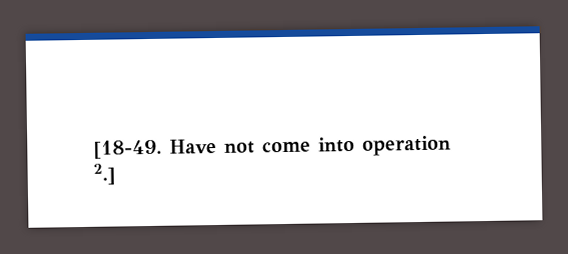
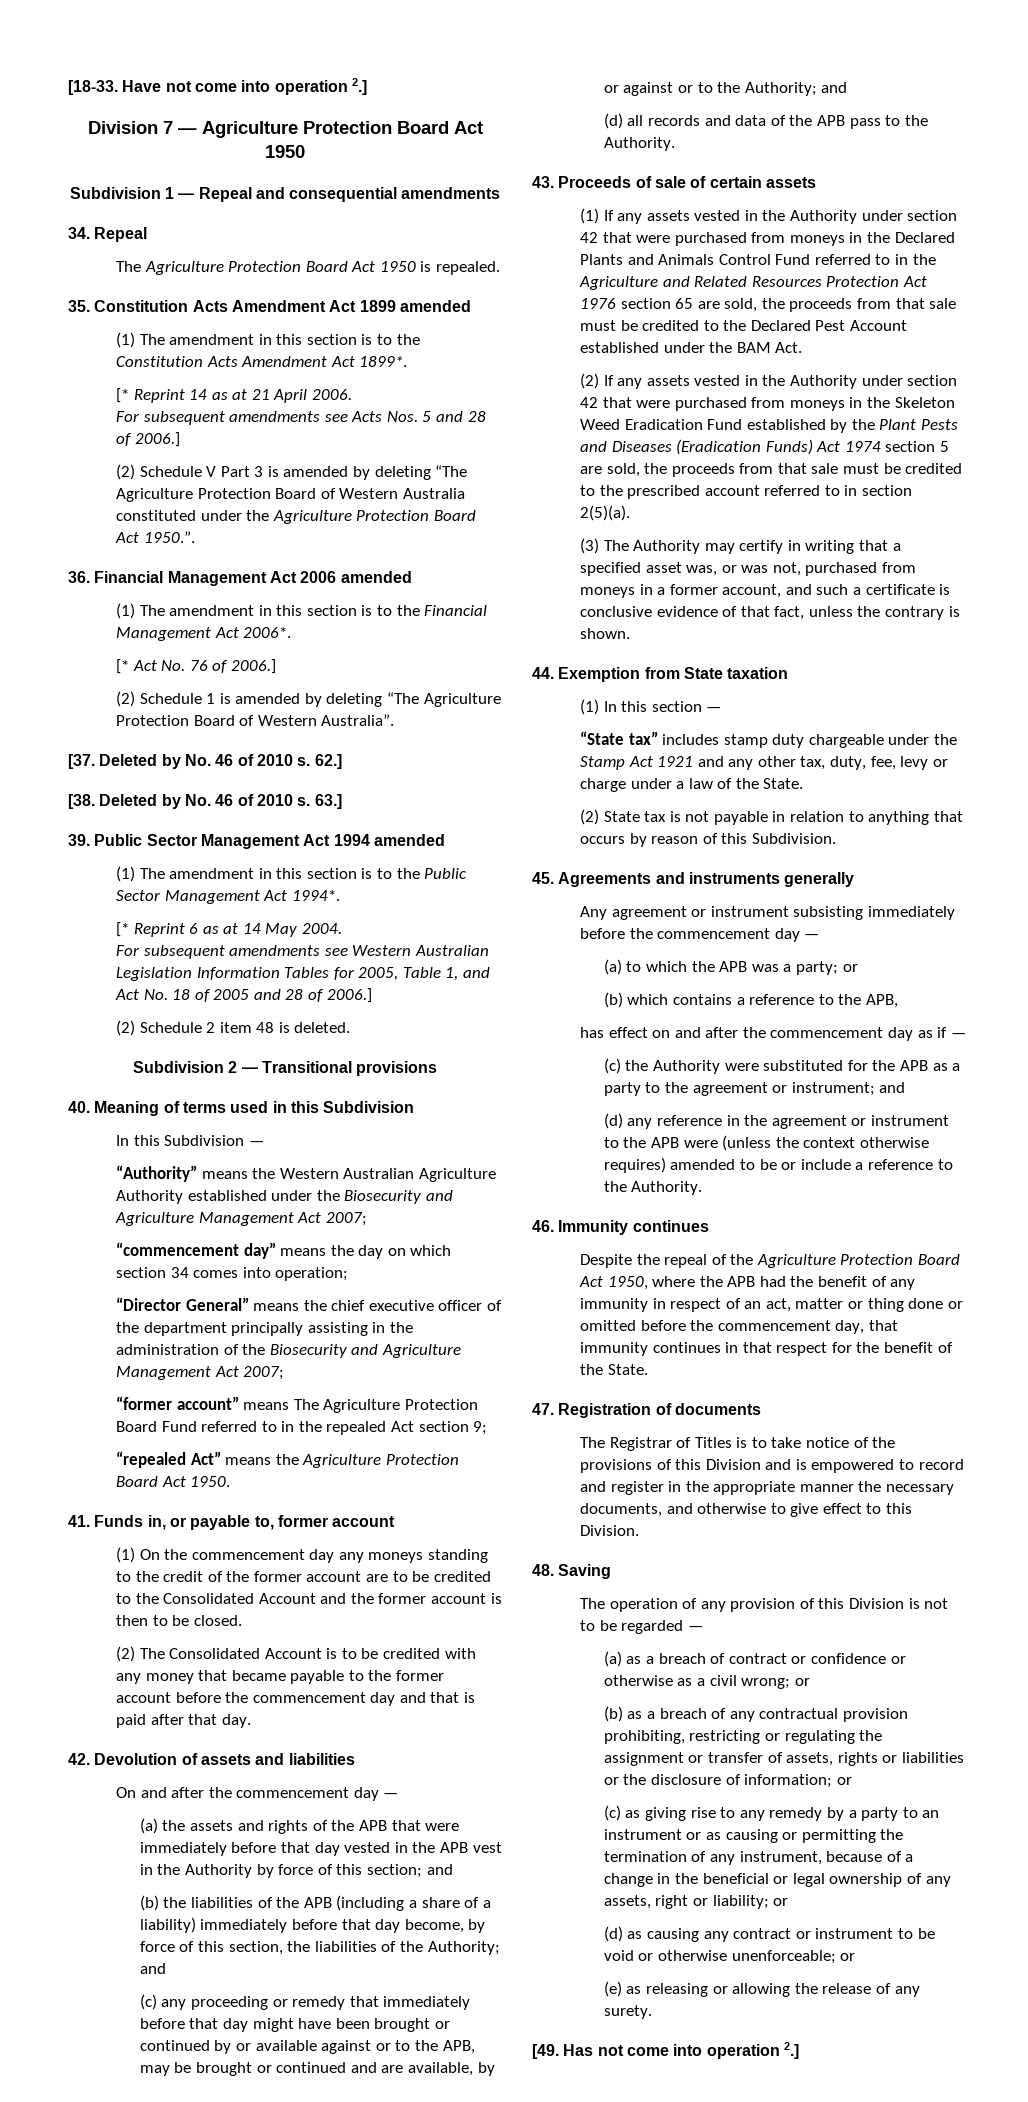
- [18-49.
+ [18-33.
+ Division 7 — Agriculture Protection Board Act 1950
+ Subdivision 1 — Repeal and consequential amendments
+ 34. Repeal
+ The Agriculture Protection Board Act 1950 is repealed.
+ 35. Constitution Acts Amendment Act 1899 amended
+ (1) The amendment in this section is to the Constitution Acts Amendment Act 1899*.
+ [* Reprint 14 as at 21 April 2006.
+ For subsequent amendments see Acts Nos. 5 and 28 of 2006.]
+ (2) Schedule V Part 3 is amended by deleting “The Agriculture Protection Board of Western Australia constituted under the Agriculture Protection Board Act 1950.”.
+ 36. Financial Management Act 2006 amended
+ (1) The amendment in this section is to the Financial Management Act 2006*.
+ [* Act No. 76 of 2006.]
+ (2) Schedule 1 is amended by deleting “The Agriculture Protection Board of Western Australia”.
+ [37. Deleted by No. 46 of 2010 s. 62.]
+ [38. Deleted by No. 46 of 2010 s. 63.]
+ 39. Public Sector Management Act 1994 amended
+ (1) The amendment in this section is to the Public Sector Management Act 1994*.
+ [* Reprint 6 as at 14 May 2004.
+ For subsequent amendments see Western Australian Legislation Information Tables for 2005, Table 1, and Act No. 18 of 2005 and 28 of 2006.]
+ (2) Schedule 2 item 48 is deleted.
+ Subdivision 2 — Transitional provisions
+ 40. Meaning of terms used in this Subdivision
+ In this Subdivision —
+ “Authority” means the Western Australian Agriculture Authority established under the Biosecurity and Agriculture Management Act 2007;
+ “commencement day” means the day on which section 34 comes into operation;
+ “Director General” means the chief executive officer of the department principally assisting in the administration of the Biosecurity and Agriculture Management Act 2007;
+ “former account” means The Agriculture Protection Board Fund referred to in the repealed Act section 9;
+ “repealed Act” means the Agriculture Protection Board Act 1950.
+ 41. Funds in, or payable to, former account
+ (1) On the commencement day any moneys standing to the credit of the former account are to be credited to the Consolidated Account and the former account is then to be closed.
+ (2) The Consolidated Account is to be credited with any money that became payable to the former account before the commencement day and that is paid after that day.
+ 42. Devolution of assets and liabilities
+ On and after the commencement day —
+ (a) the assets and rights of the APB that were immediately before that day vested in the APB vest in the Authority by force of this section; and
+ (b) the liabilities of the APB (including a share of a liability) immediately before that day become, by force of this section, the liabilities of the Authority; and
+ (c) any proceeding or remedy that immediately before that day might have been brought or continued by or available against or to the APB, may be brought or continued and are available, by or against or to the Authority; and
+ (d) all records and data of the APB pass to the Authority.
+ 43. Proceeds of sale of certain assets
+ (1) If any assets vested in the Authority under section 42 that were purchased from moneys in the Declared Plants and Animals Control Fund referred to in the Agriculture and Related Resources Protection Act 1976 section 65 are sold, the proceeds from that sale must be credited to the Declared Pest Account established under the BAM Act.
+ (2) If any assets vested in the Authority under section 42 that were purchased from moneys in the Skeleton Weed Eradication Fund established by the Plant Pests and Diseases (Eradication Funds) Act 1974 section 5 are sold, the proceeds from that sale must be credited to the prescribed account referred to in section 2(5)(a).
+ (3) The Authority may certify in writing that a specified asset was, or was not, purchased from moneys in a former account, and such a certificate is conclusive evidence of that fact, unless the contrary is shown.
+ 44. Exemption from State taxation
+ (1) In this section —
+ “State tax” includes stamp duty chargeable under the Stamp Act 1921 and any other tax, duty, fee, levy or charge under a law of the State.
+ (2) State tax is not payable in relation to anything that occurs by reason of this Subdivision.
+ 45. Agreements and instruments generally
+ Any agreement or instrument subsisting immediately before the commencement day —
+ (a) to which the APB was a party; or
+ (b) which contains a reference to the APB,
+ has effect on and after the commencement day as if —
+ (c) the Authority were substituted for the APB as a party to the agreement or instrument; and
+ (d) any reference in the agreement or instrument to the APB were (unless the context otherwise requires) amended to be or include a reference to the Authority.
+ 46. Immunity continues
+ Despite the repeal of the Agriculture Protection Board Act 1950, where the APB had the benefit of any immunity in respect of an act, matter or thing done or omitted before the commencement day, that immunity continues in that respect for the benefit of the State.
+ 47. Registration of documents
+ The Registrar of Titles is to take notice of the provisions of this Division and is empowered to record and register in the appropriate manner the necessary documents, and otherwise to give effect to this Division.
+ 48. Saving
+ The operation of any provision of this Division is not to be regarded —
+ (a) as a breach of contract or confidence or otherwise as a civil wrong; or
+ (b) as a breach of any contractual provision prohibiting, restricting or regulating the assignment or transfer of assets, rights or liabilities or the disclosure of information; or
+ (c) as giving rise to any remedy by a party to an instrument or as causing or permitting the termination of any instrument, because of a change in the beneficial or legal ownership of any assets, right or liability; or
+ (d) as causing any contract or instrument to be void or otherwise unenforceable; or
+ (e) as releasing or allowing the release of any surety.
+ [49. Has not come into operation 2.]

